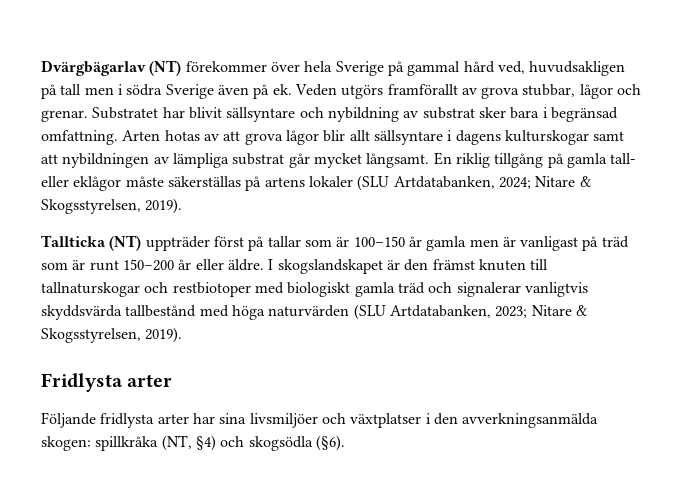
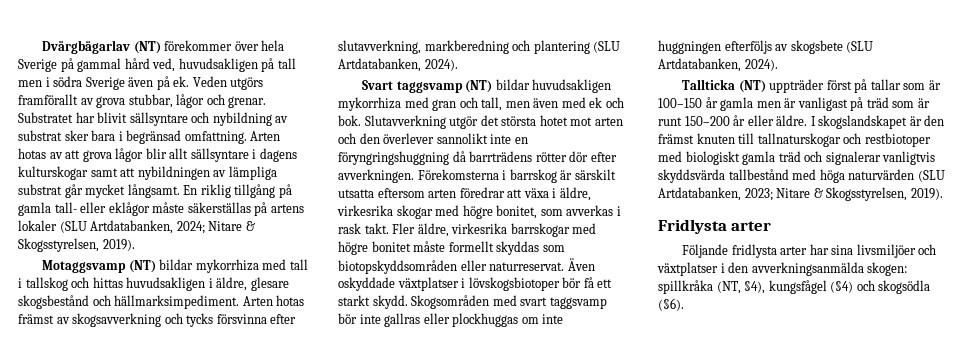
+ Motaggsvamp (NT) bildar mykorrhiza med tall i tallskog och hittas huvudsakligen i äldre, glesare skogsbestånd och hällmarksimpediment. Arten hotas främst av skogsavverkning och tycks försvinna efter slutavverkning, markberedning och plantering (SLU Artdatabanken, 2024).
+ Svart taggsvamp (NT) bildar huvudsakligen mykorrhiza med gran och tall, men även med ek och bok. Slutavverkning utgör det största hotet mot arten och den överlever sannolikt inte en föryngringshuggning då barrträdens rötter dör efter avverkningen. Förekomsterna i barrskog är särskilt utsatta eftersom arten föredrar att växa i äldre, virkesrika skogar med högre bonitet, som avverkas i rask takt. Fler äldre, virkesrika barrskogar med högre bonitet måste formellt skyddas som biotopskyddsområden eller naturreservat. Även oskyddade växtplatser i lövskogsbiotoper bör få ett starkt skydd. Skogsområden med svart taggsvamp bör inte gallras eller plockhuggas om inte huggningen efterföljs av skogsbete (SLU Artdatabanken, 2024).
- Följande fridlysta arter har sina livsmiljöer och växtplatser i den avverkningsanmälda skogen: spillkråka (NT, §4) och skogsödla (§6).
+ Följande fridlysta arter har sina livsmiljöer och växtplatser i den avverkningsanmälda skogen: spillkråka (NT, §4), kungsfågel (§4) och skogsödla (§6).

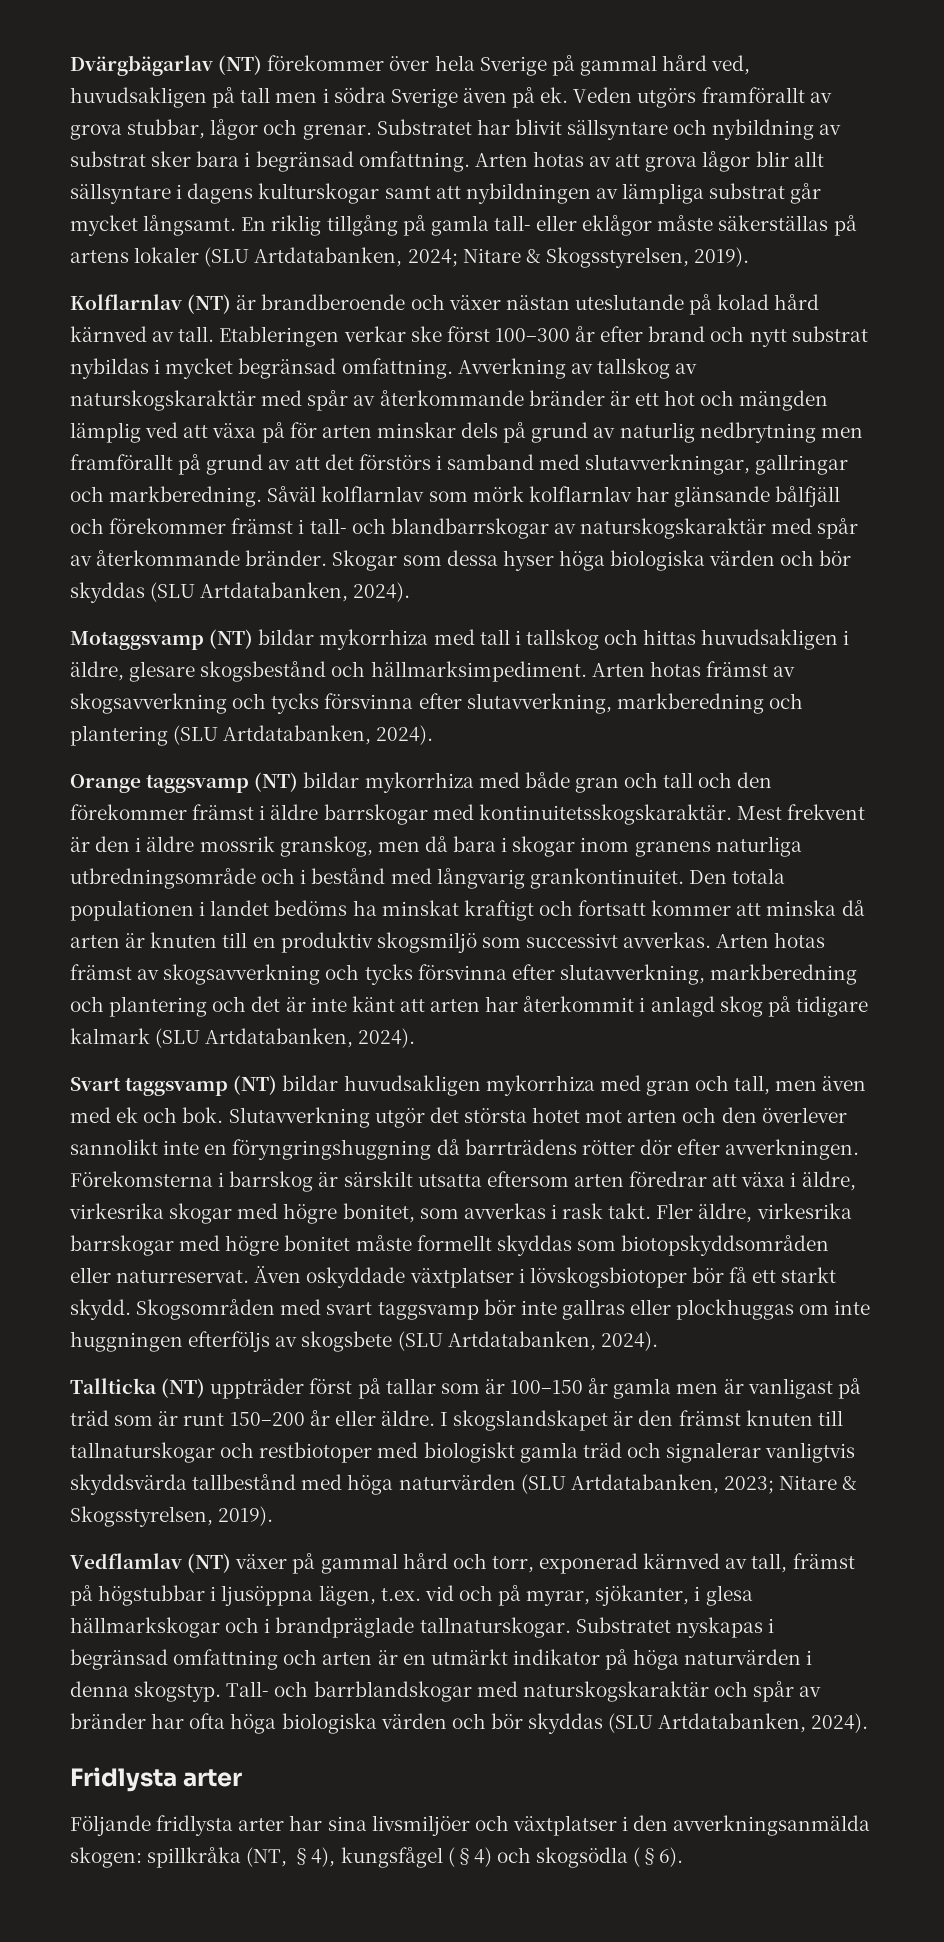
+ Kolflarnlav (NT) är brandberoende och växer nästan uteslutande på kolad hård kärnved av tall. Etableringen verkar ske först 100–300 år efter brand och nytt substrat nybildas i mycket begränsad omfattning. Avverkning av tallskog av naturskogskaraktär med spår av återkommande bränder är ett hot och mängden lämplig ved att växa på för arten minskar dels på grund av naturlig nedbrytning men framförallt på grund av att det förstörs i samband med slutavverkningar, gallringar och markberedning. Såväl kolflarnlav som mörk kolflarnlav har glänsande bålfjäll och förekommer främst i tall- och blandbarrskogar av naturskogskaraktär med spår av återkommande bränder. Skogar som dessa hyser höga biologiska värden och bör skyddas (SLU Artdatabanken, 2024).
+ Orange taggsvamp (NT) bildar mykorrhiza med både gran och tall och den förekommer främst i äldre barrskogar med kontinuitetsskogskaraktär. Mest frekvent är den i äldre mossrik granskog, men då bara i skogar inom granens naturliga utbredningsområde och i bestånd med långvarig grankontinuitet. Den totala populationen i landet bedöms ha minskat kraftigt och fortsatt kommer att minska då arten är knuten till en produktiv skogsmiljö som successivt avverkas. Arten hotas främst av skogsavverkning och tycks försvinna efter slutavverkning, markberedning och plantering och det är inte känt att arten har återkommit i anlagd skog på tidigare kalmark (SLU Artdatabanken, 2024).
+ Vedflamlav (NT) växer på gammal hård och torr, exponerad kärnved av tall, främst på högstubbar i ljusöppna lägen, t.ex. vid och på myrar, sjökanter, i glesa hällmarkskogar och i brandpräglade tallnaturskogar. Substratet nyskapas i begränsad omfattning och arten är en utmärkt indikator på höga naturvärden i denna skogstyp. Tall- och barrblandskogar med naturskogskaraktär och spår av bränder har ofta höga biologiska värden och bör skyddas (SLU Artdatabanken, 2024).

